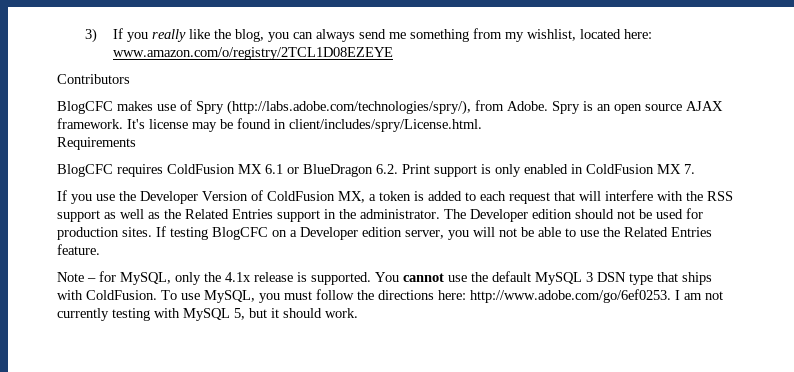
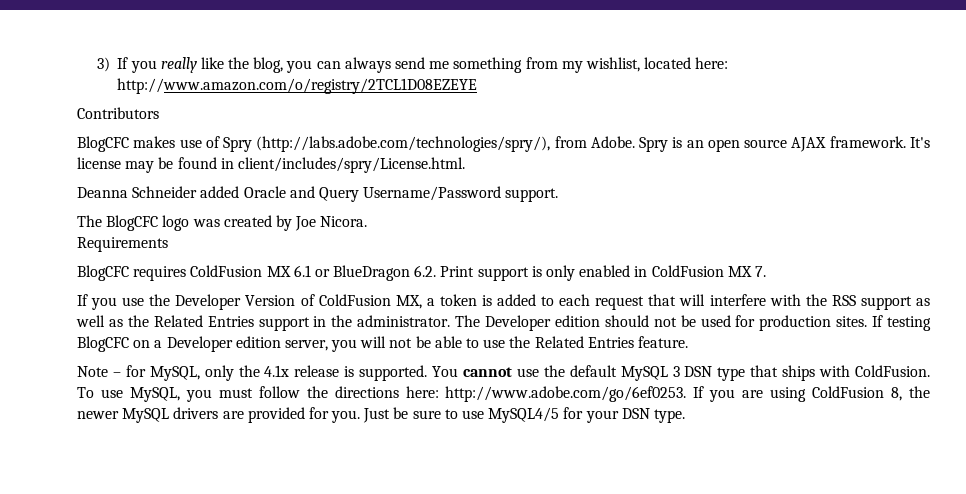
- 3) If you really like the blog, you can always send me something from my wishlist, located here: www.amazon.com/o/registry/2TCL1D08EZEYE
+ 3) If you really like the blog, you can always send me something from my wishlist, located here: http://www.amazon.com/o/registry/2TCL1D08EZEYE
+ Deanna Schneider added Oracle and Query Username/Password support.
+ The BlogCFC logo was created by Joe Nicora.
- To use MySQL, you must follow the directions here: http://www.adobe.com/go/6ef0253. I am not currently testing with MySQL 5, but it should work.
+ To use MySQL, you must follow the directions here: http://www.adobe.com/go/6ef0253. If you are using ColdFusion 8, the newer MySQL drivers are provided for you. Just be sure to use MySQL4/5 for your DSN type.

